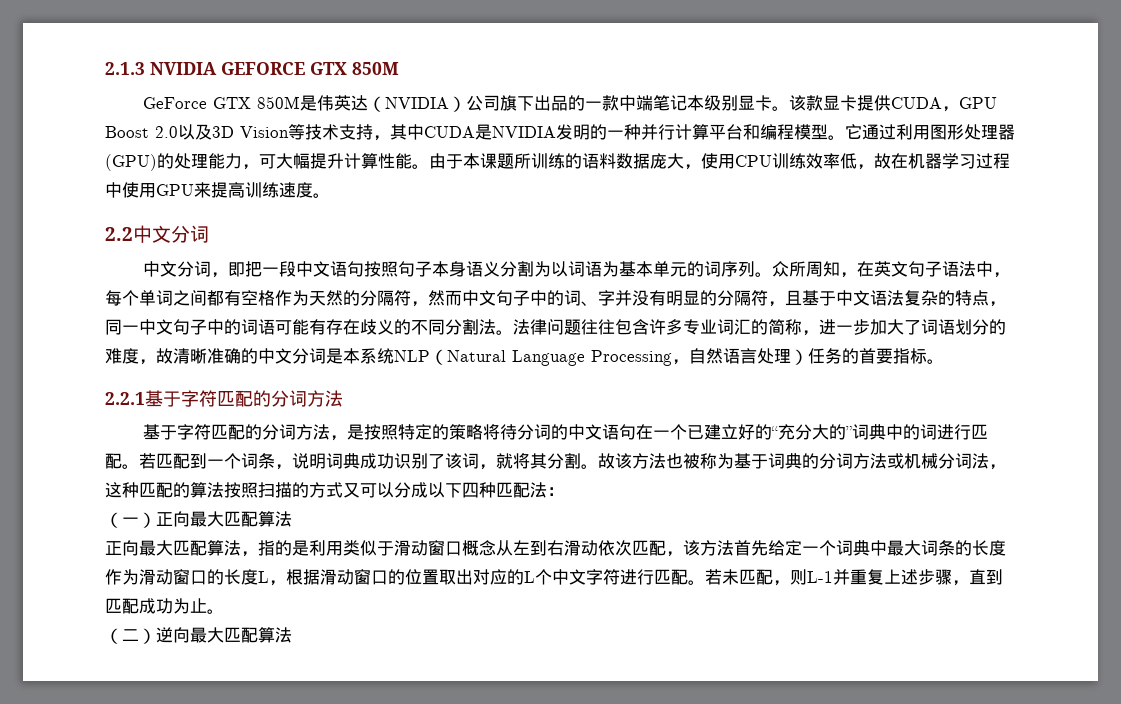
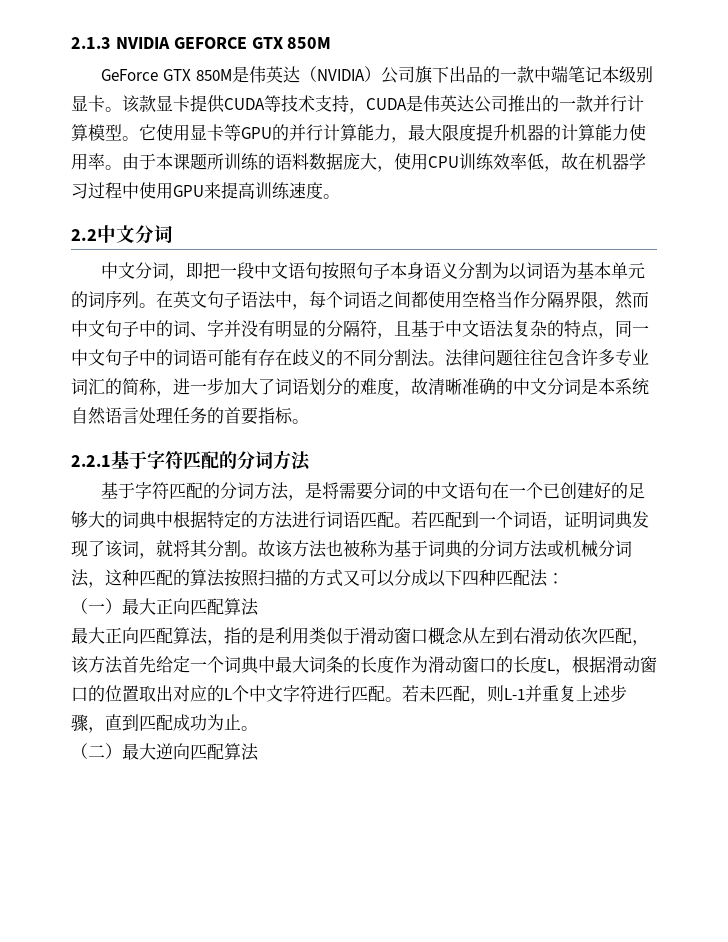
- 该款显卡提供CUDA，GPU Boost 2.0以及3D Vision等技术支持，其中CUDA是NVIDIA发明的一种并行计算平台和编程模型。它通过利用图形处理器(GPU)的处理能力，可大幅提升计算性能。
+ 该款显卡提供CUDA等技术支持，CUDA是伟英达公司推出的一款并行计算模型。它使用显卡等GPU的并行计算能力，最大限度提升机器的计算能力使用率。
- 众所周知，在英文句子语法中，每个单词之间都有空格作为天然的分隔符，然而中文句子中的词、字并没有明显的分隔符，且基于中文语法复杂的特点，同一中文句子中的词语可能有存在歧义的不同分割法。
+ 在英文句子语法中，每个词语之间都使用空格当作分隔界限，然而中文句子中的词、字并没有明显的分隔符，且基于中文语法复杂的特点，同一中文句子中的词语可能有存在歧义的不同分割法。
- 法律问题往往包含许多专业词汇的简称，进一步加大了词语划分的难度，故清晰准确的中文分词是本系统NLP（Natural Language Processing，自然语言处理）任务的首要指标。
+ 法律问题往往包含许多专业词汇的简称，进一步加大了词语划分的难度，故清晰准确的中文分词是本系统自然语言处理任务的首要指标。
- 基于字符匹配的分词方法，是按照特定的策略将待分词的中文语句在一个已建立好的“充分大的”词典中的词进行匹配。
+ 基于字符匹配的分词方法，是将需要分词的中文语句在一个已创建好的足够大的词典中根据特定的方法进行词语匹配。
- 若匹配到一个词条，说明词典成功识别了该词，就将其分割。
+ 若匹配到一个词语，证明词典发现了该词，就将其分割。
- （一）正向最大匹配算法
+ （一）最大正向匹配算法
- 正向最大匹配算法，指的是利用类似于滑动窗口概念从左到右滑动依次匹配，该方法首先给定一个词典中最大词条的长度作为滑动窗口的长度L，根据滑动窗口的位置取出对应的L个中文字符进行匹配。
+ 最大正向匹配算法，指的是利用类似于滑动窗口概念从左到右滑动依次匹配，该方法首先给定一个词典中最大词条的长度作为滑动窗口的长度L，根据滑动窗口的位置取出对应的L个中文字符进行匹配。
- （二）逆向最大匹配算法
+ （二）最大逆向匹配算法

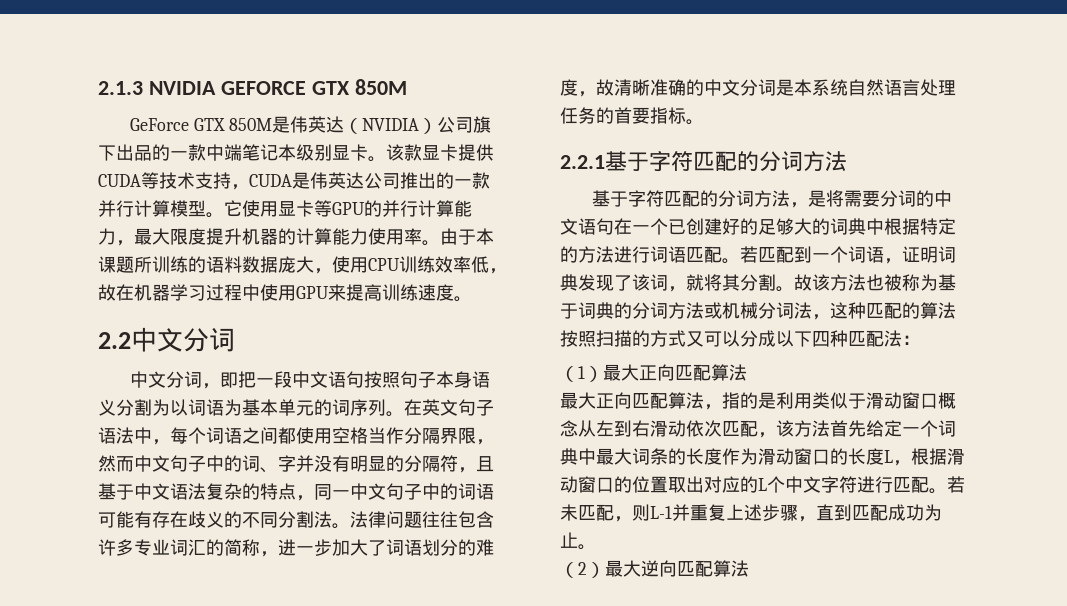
- （一）最大正向匹配算法
+ （1）最大正向匹配算法
- （二）最大逆向匹配算法
+ （2）最大逆向匹配算法

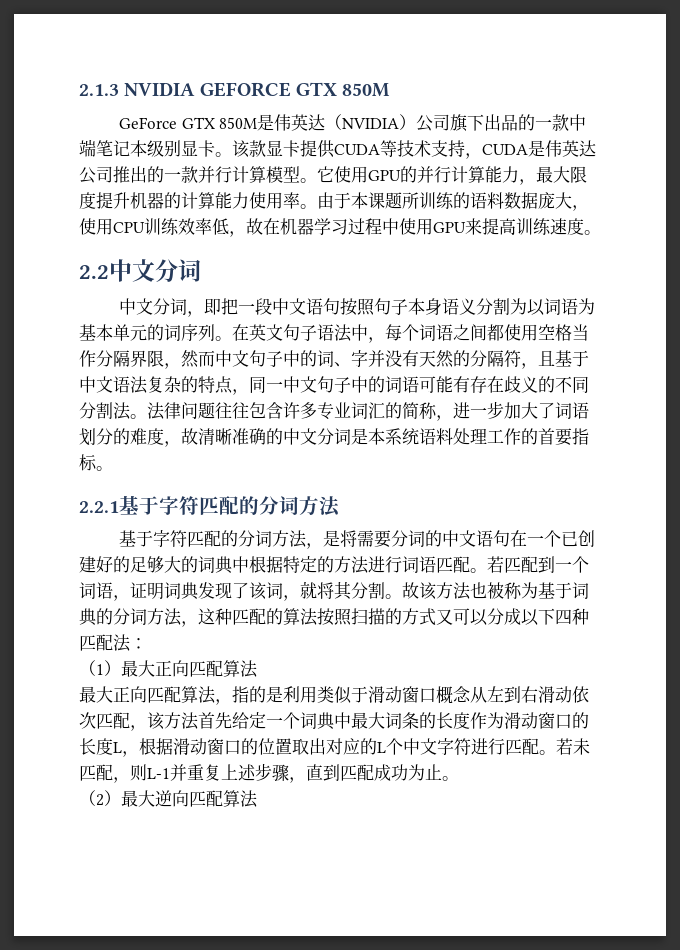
- 它使用显卡等GPU的并行计算能力，最大限度提升机器的计算能力使用率。
+ 它使用GPU的并行计算能力，最大限度提升机器的计算能力使用率。
- 在英文句子语法中，每个词语之间都使用空格当作分隔界限，然而中文句子中的词、字并没有明显的分隔符，且基于中文语法复杂的特点，同一中文句子中的词语可能有存在歧义的不同分割法。
+ 在英文句子语法中，每个词语之间都使用空格当作分隔界限，然而中文句子中的词、字并没有天然的分隔符，且基于中文语法复杂的特点，同一中文句子中的词语可能有存在歧义的不同分割法。
- 法律问题往往包含许多专业词汇的简称，进一步加大了词语划分的难度，故清晰准确的中文分词是本系统自然语言处理任务的首要指标。
+ 法律问题往往包含许多专业词汇的简称，进一步加大了词语划分的难度，故清晰准确的中文分词是本系统语料处理工作的首要指标。
- 故该方法也被称为基于词典的分词方法或机械分词法，这种匹配的算法按照扫描的方式又可以分成以下四种匹配法：
+ 故该方法也被称为基于词典的分词方法，这种匹配的算法按照扫描的方式又可以分成以下四种匹配法：

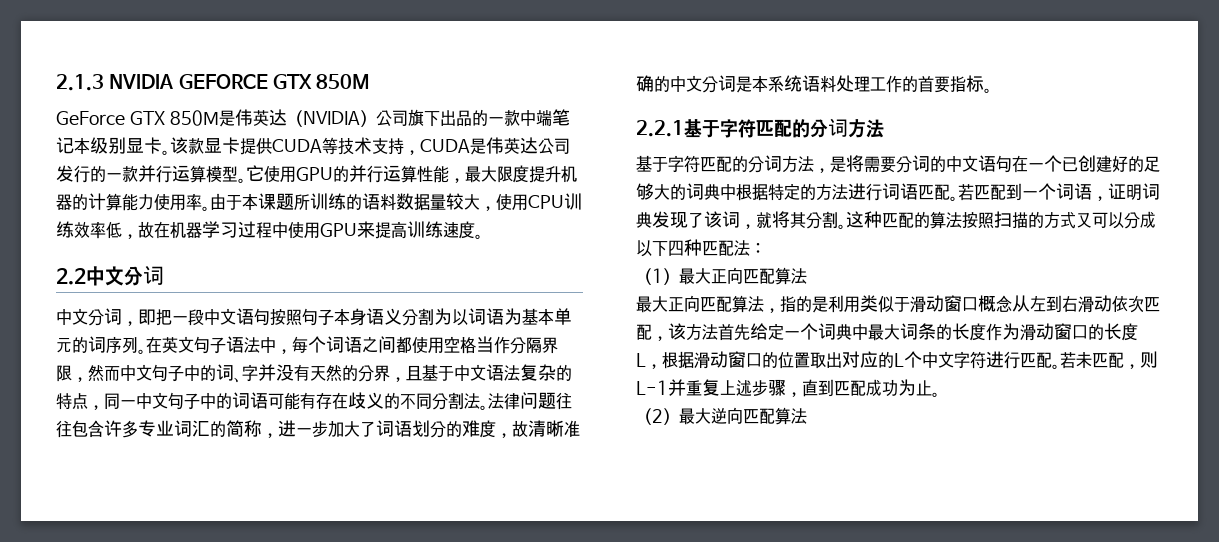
- 该款显卡提供CUDA等技术支持，CUDA是伟英达公司推出的一款并行计算模型。
+ 该款显卡提供CUDA等技术支持，CUDA是伟英达公司发行的一款并行运算模型。
- 它使用GPU的并行计算能力，最大限度提升机器的计算能力使用率。
+ 它使用GPU的并行运算性能，最大限度提升机器的计算能力使用率。
- 由于本课题所训练的语料数据庞大，使用CPU训练效率低，故在机器学习过程中使用GPU来提高训练速度。
+ 由于本课题所训练的语料数据量较大，使用CPU训练效率低，故在机器学习过程中使用GPU来提高训练速度。
- 在英文句子语法中，每个词语之间都使用空格当作分隔界限，然而中文句子中的词、字并没有天然的分隔符，且基于中文语法复杂的特点，同一中文句子中的词语可能有存在歧义的不同分割法。
+ 在英文句子语法中，每个词语之间都使用空格当作分隔界限，然而中文句子中的词、字并没有天然的分界，且基于中文语法复杂的特点，同一中文句子中的词语可能有存在歧义的不同分割法。
- 故该方法也被称为基于词典的分词方法，这种匹配的算法按照扫描的方式又可以分成以下四种匹配法：
+ 这种匹配的算法按照扫描的方式又可以分成以下四种匹配法：

